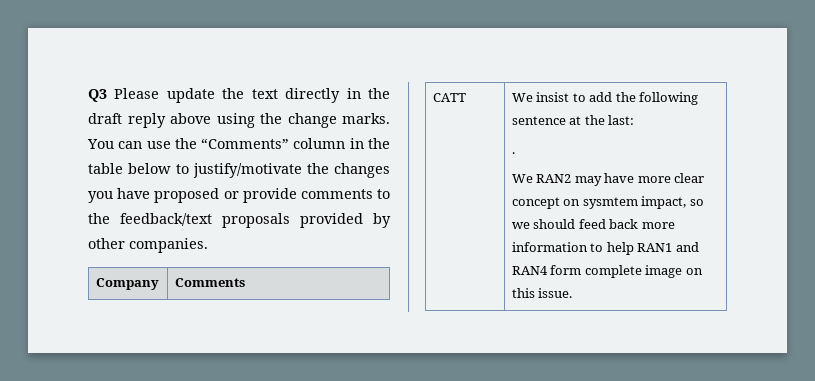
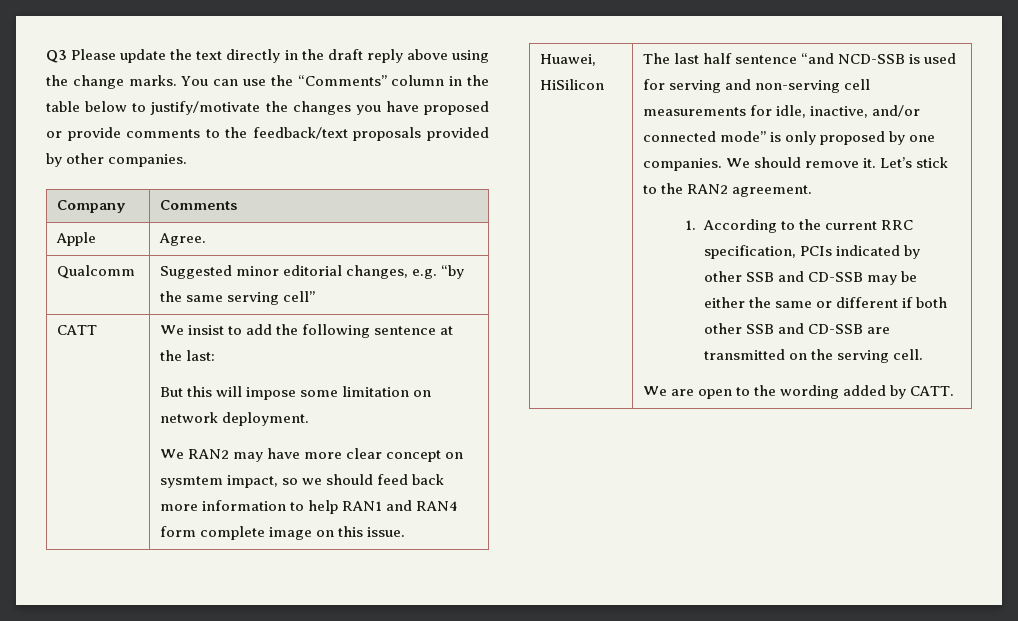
+ Apple | Agree.
+ Qualcomm | Suggested minor editorial changes, e.g. “by the same serving cell”
- .
+ But this will impose some limitation on network deployment.
+ Huawei, HiSilicon | The last half sentence “and NCD-SSB is used for serving and non-serving cell measurements for idle, inactive, and/or connected mode” is only proposed by one companies. We should remove it. Let’s stick to the RAN2 agreement.
+ 1. According to the current RRC specification, PCIs indicated by other SSB and CD-SSB may be either the same or different if both other SSB and CD-SSB are transmitted on the serving cell.
+ We are open to the wording added by CATT.

